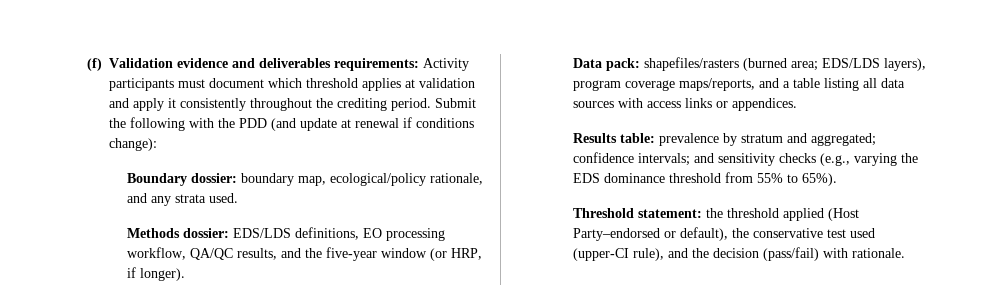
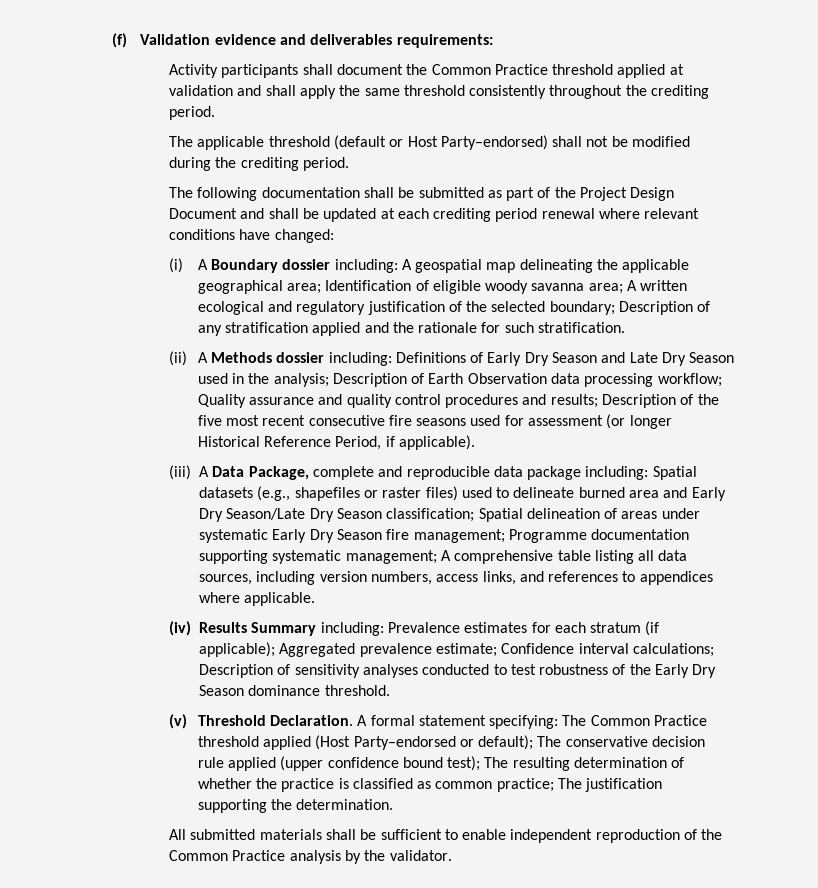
- (f) Validation evidence and deliverables requirements: Activity participants must document which threshold applies at validation and apply it consistently throughout the crediting period. Submit the following with the PDD (and update at renewal if conditions change):
- Boundary dossier: boundary map, ecological/policy rationale, and any strata used.
- Methods dossier: EDS/LDS definitions, EO processing workflow, QA/QC results, and the five-year window (or HRP, if longer).
- Data pack: shapefiles/rasters (burned area; EDS/LDS layers), program coverage maps/reports, and a table listing all data sources with access links or appendices.
- Results table: prevalence by stratum and aggregated; confidence intervals; and sensitivity checks (e.g., varying the EDS dominance threshold from 55% to 65%).
- Threshold statement: the threshold applied (Host Party–endorsed or default), the conservative test used (upper-CI rule), and the decision (pass/fail) with rationale.
+ (f) Validation evidence and deliverables requirements:
+ Activity participants shall document the Common Practice threshold applied at validation and shall apply the same threshold consistently throughout the crediting period.
+ The applicable threshold (default or Host Party–endorsed) shall not be modified during the crediting period.
+ The following documentation shall be submitted as part of the Project Design Document and shall be updated at each crediting period renewal where relevant conditions have changed:
+ (i) A Boundary dossier including: A geospatial map delineating the applicable geographical area; Identification of eligible woody savanna area; A written ecological and regulatory justification of the selected boundary; Description of any stratification applied and the rationale for such stratification.
+ (ii) A Methods dossier including: Definitions of Early Dry Season and Late Dry Season used in the analysis; Description of Earth Observation data processing workflow; Quality assurance and quality control procedures and results; Description of the five most recent consecutive fire seasons used for assessment (or longer Historical Reference Period, if applicable).
+ (iii) A Data Package, complete and reproducible data package including: Spatial datasets (e.g., shapefiles or raster files) used to delineate burned area and Early Dry Season/Late Dry Season classification; Spatial delineation of areas under systematic Early Dry Season fire management; Programme documentation supporting systematic management; A comprehensive table listing all data sources, including version numbers, access links, and references to appendices where applicable.
+ (iv) Results Summary including: Prevalence estimates for each stratum (if applicable); Aggregated prevalence estimate; Confidence interval calculations; Description of sensitivity analyses conducted to test robustness of the Early Dry Season dominance threshold.
+ (v) Threshold Declaration. A formal statement specifying: The Common Practice threshold applied (Host Party–endorsed or default); The conservative decision rule applied (upper confidence bound test); The resulting determination of whether the practice is classified as common practice; The justification supporting the determination.
+ All submitted materials shall be sufficient to enable independent reproduction of the Common Practice analysis by the validator.

